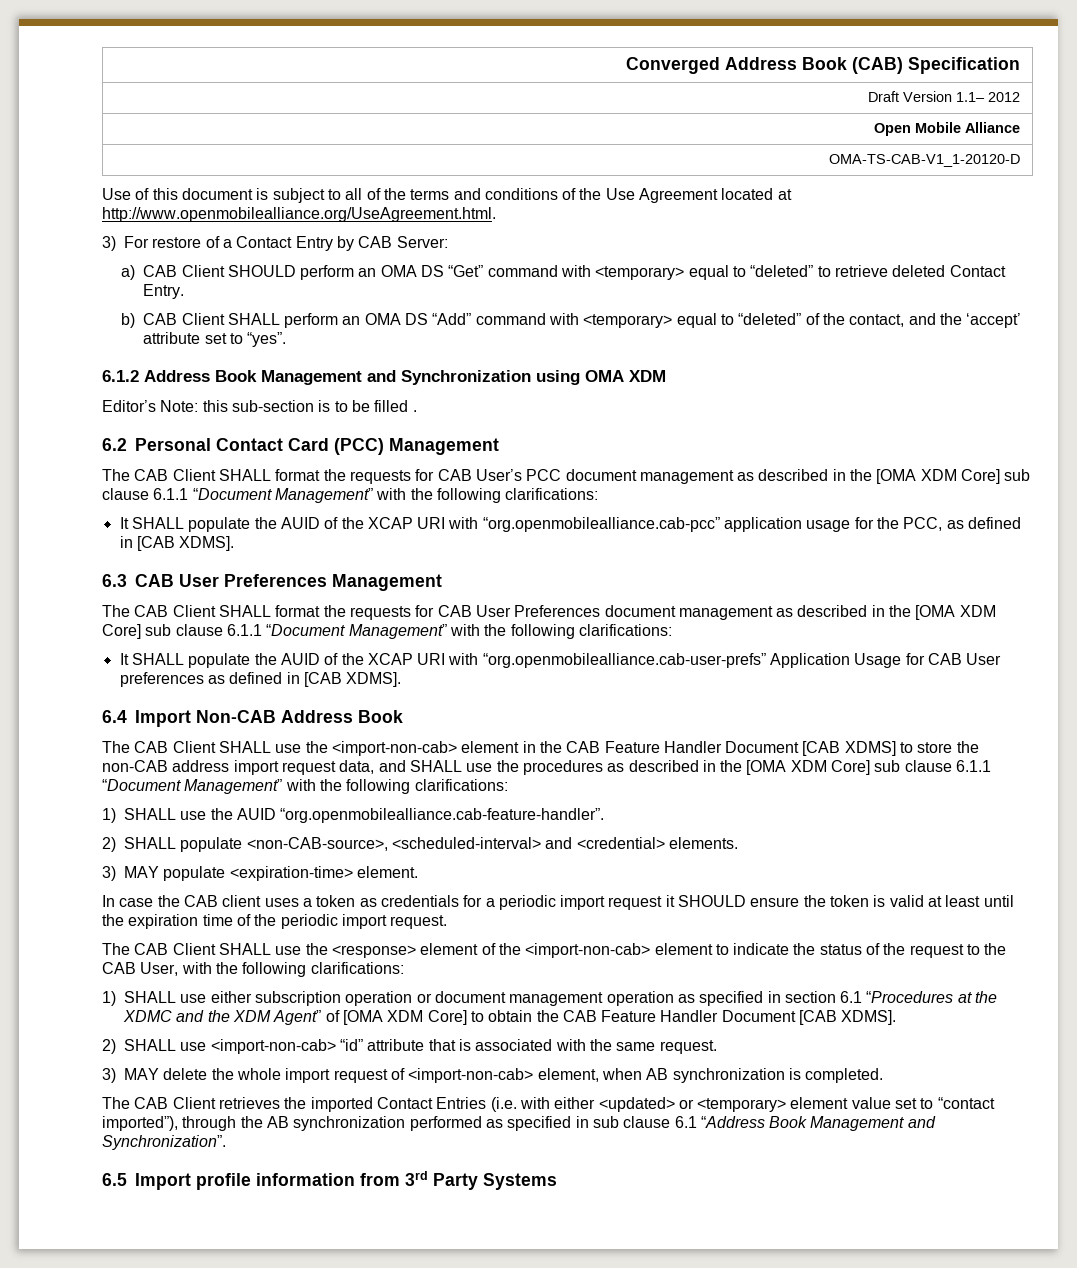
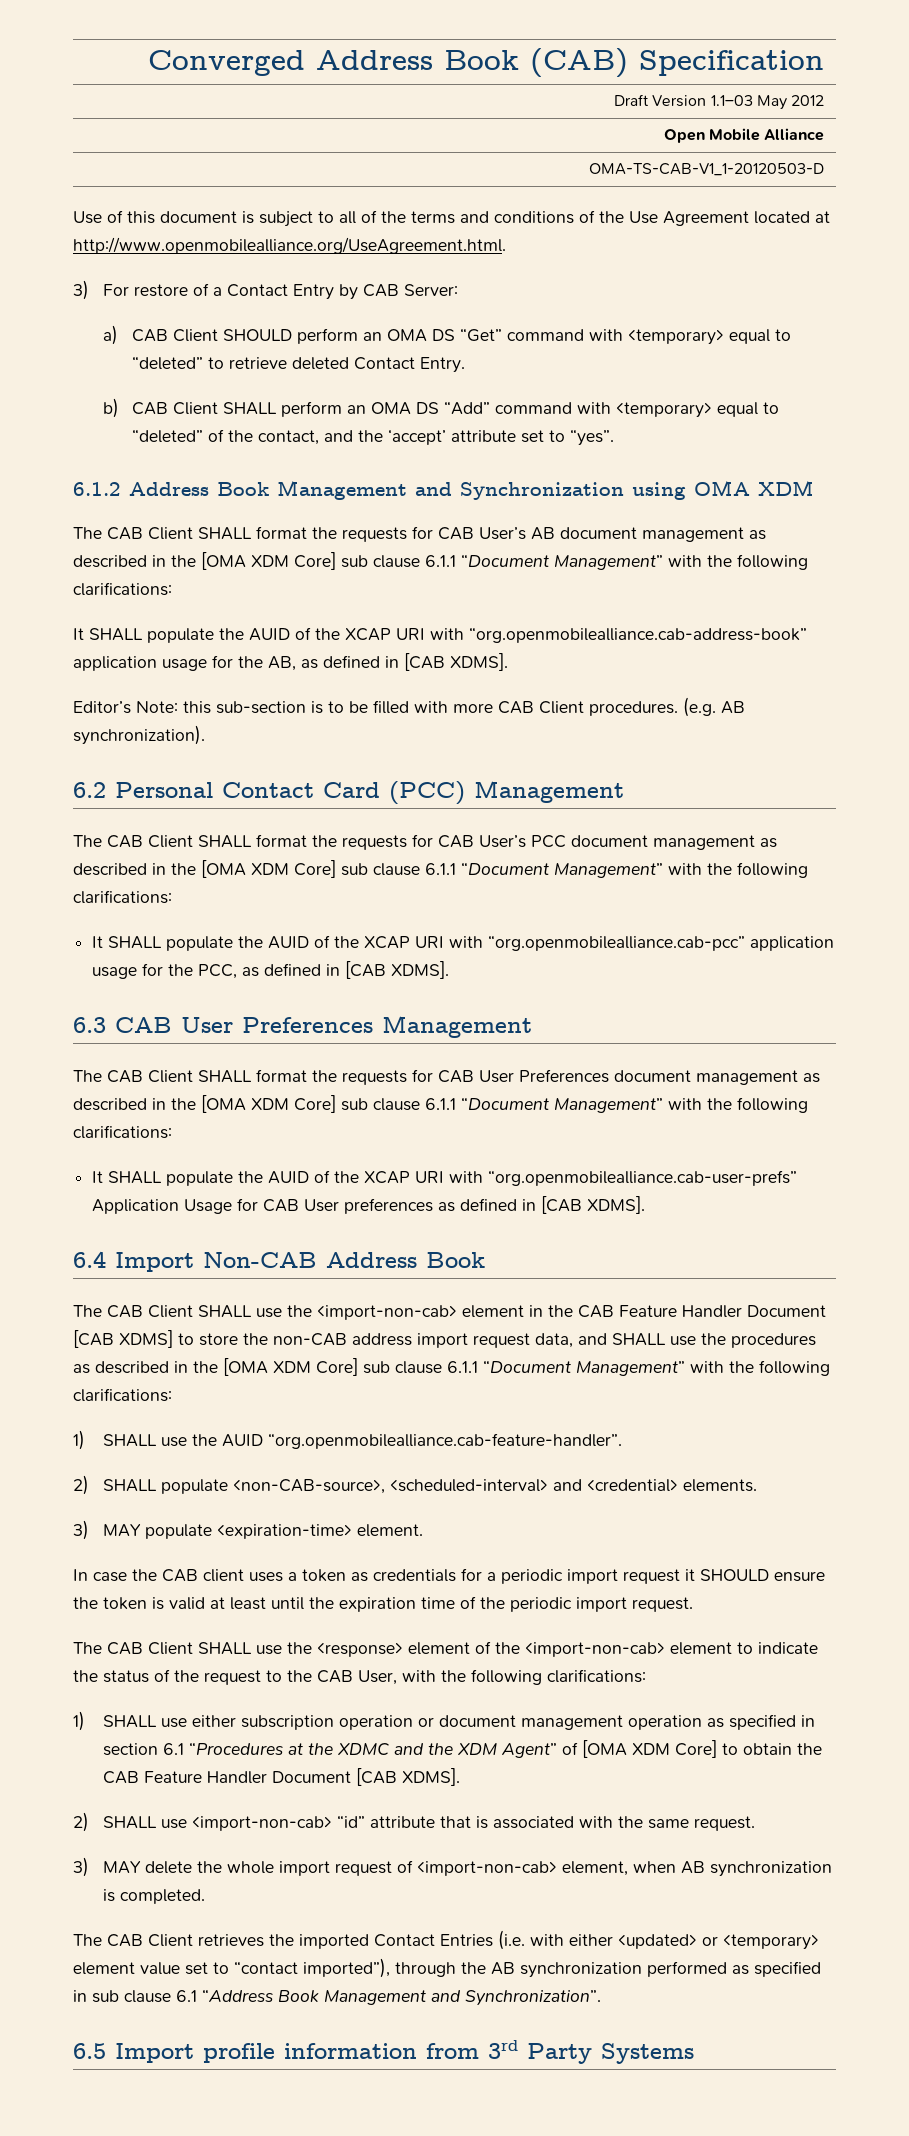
- Draft Version 1.1– 2012
+ Draft Version 1.1–03 May 2012
- OMA-TS-CAB-V1_1-20120-D
+ OMA-TS-CAB-V1_1-20120503-D
+ The CAB Client SHALL format the requests for CAB User’s AB document management as described in the [OMA XDM Core] sub clause 6.1.1 “Document Management” with the following clarifications:
+ It SHALL populate the AUID of the XCAP URI with “org.openmobilealliance.cab-address-book” application usage for the AB, as defined in [CAB XDMS].
- Editor’s Note: this sub-section is to be filled .
+ Editor’s Note: this sub-section is to be filled with more CAB Client procedures. (e.g. AB synchronization).

